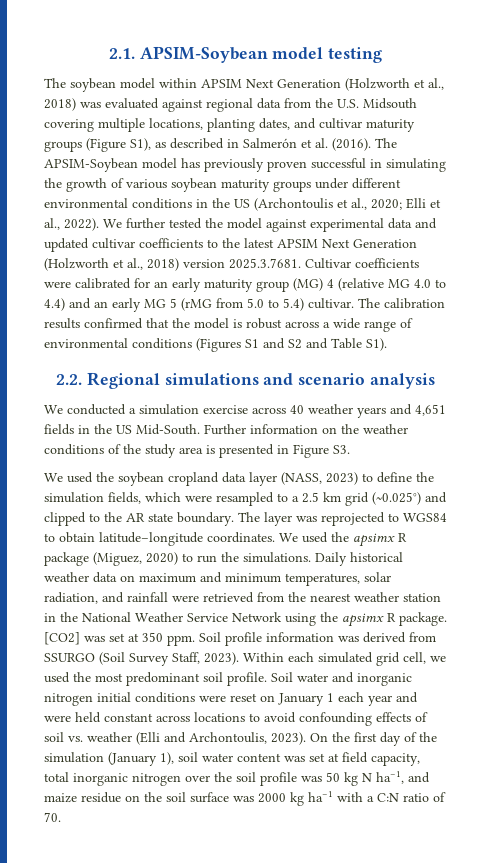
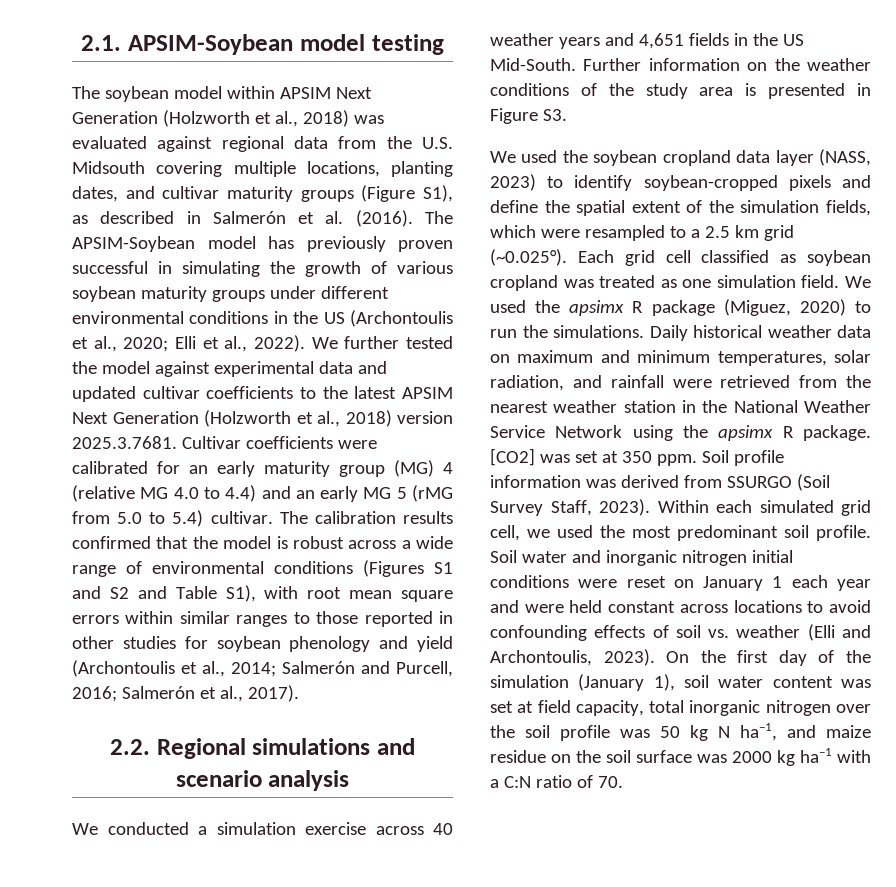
- The calibration results confirmed that the model is robust across a wide range of environmental conditions (Figures S1 and S2 and Table S1).
+ The calibration results confirmed that the model is robust across a wide range of environmental conditions (Figures S1 and S2 and Table S1), with root mean square errors within similar ranges to those reported in other studies for soybean phenology and yield (Archontoulis et al., 2014; Salmerón and Purcell, 2016; Salmerón et al., 2017).
- We used the soybean cropland data layer (NASS, 2023) to define the simulation fields, which were resampled to a 2.5 km grid (~0.025°) and clipped to the AR state boundary. The layer was reprojected to WGS84 to obtain latitude–longitude coordinates.
+ We used the soybean cropland data layer (NASS, 2023) to identify soybean-cropped pixels and define the spatial extent of the simulation fields, which were resampled to a 2.5 km grid (~0.025°). Each grid cell classified as soybean cropland was treated as one simulation field.

